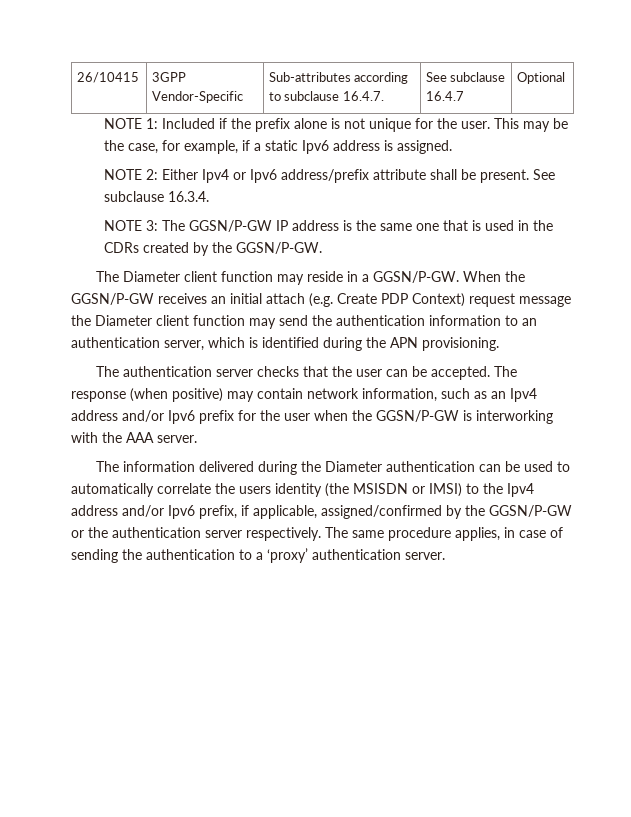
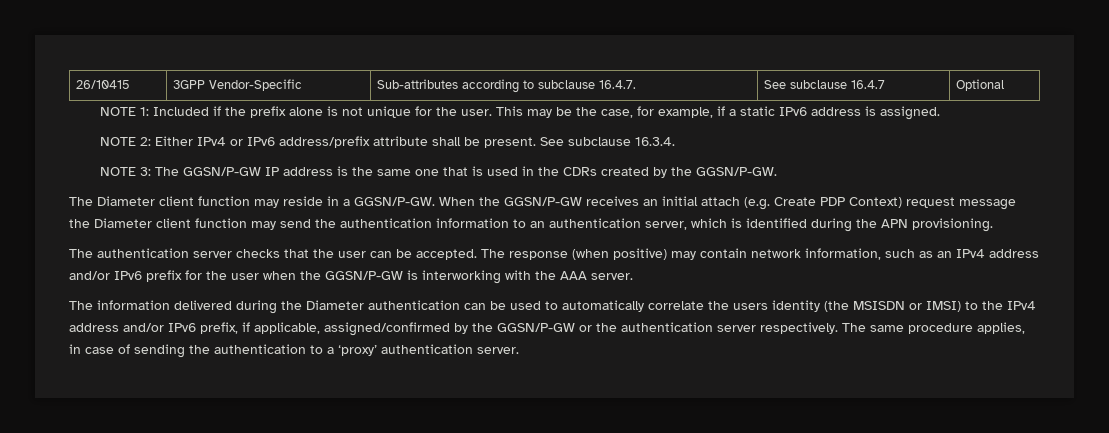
- This may be the case, for example, if a static Ipv6 address is assigned.
+ This may be the case, for example, if a static IPv6 address is assigned.
- NOTE 2: Either Ipv4 or Ipv6 address/prefix attribute shall be present.
+ NOTE 2: Either IPv4 or IPv6 address/prefix attribute shall be present.
- The response (when positive) may contain network information, such as an Ipv4 address and/or Ipv6 prefix for the user when the GGSN/P-GW is interworking with the AAA server.
+ The response (when positive) may contain network information, such as an IPv4 address and/or IPv6 prefix for the user when the GGSN/P-GW is interworking with the AAA server.
- The information delivered during the Diameter authentication can be used to automatically correlate the users identity (the MSISDN or IMSI) to the Ipv4 address and/or Ipv6 prefix, if applicable, assigned/confirmed by the GGSN/P-GW or the authentication server respectively.
+ The information delivered during the Diameter authentication can be used to automatically correlate the users identity (the MSISDN or IMSI) to the IPv4 address and/or IPv6 prefix, if applicable, assigned/confirmed by the GGSN/P-GW or the authentication server respectively.

